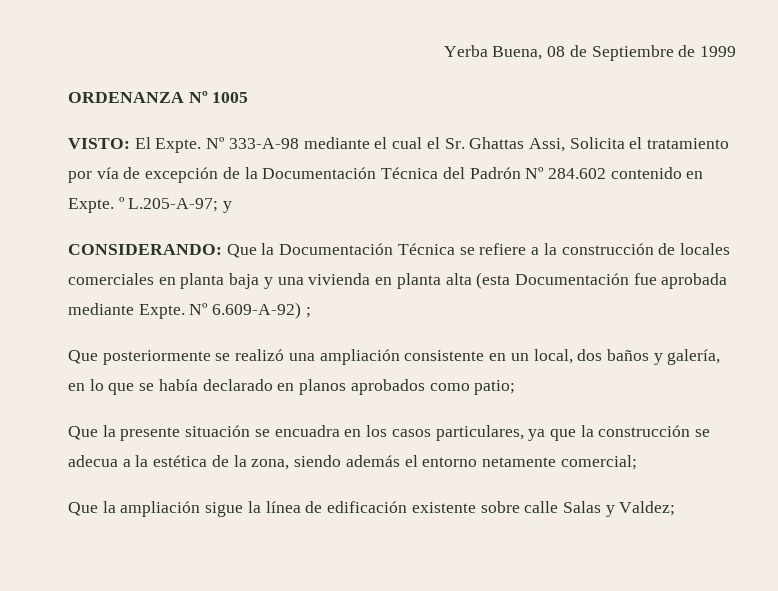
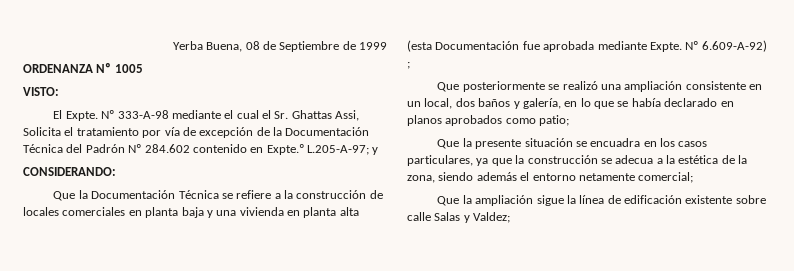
- VISTO: El Expte.
+ VISTO:
+ El Expte.
- Nº 333-A-98 mediante el cual el Sr. Ghattas Assi, Solicita el tratamiento por vía de excepción de la Documentación Técnica del Padrón Nº 284.602 contenido en Expte. º L.205-A-97; y
+ Nº 333-A-98 mediante el cual el Sr. Ghattas Assi, Solicita el tratamiento por vía de excepción de la Documentación Técnica del Padrón Nº 284.602 contenido en Expte.º L.205-A-97; y
- CONSIDERANDO: Que la Documentación Técnica se refiere a la construcción de locales comerciales en planta baja y una vivienda en planta alta (esta Documentación fue aprobada mediante Expte.
+ CONSIDERANDO:
+ Que la Documentación Técnica se refiere a la construcción de locales comerciales en planta baja y una vivienda en planta alta (esta Documentación fue aprobada mediante Expte.

